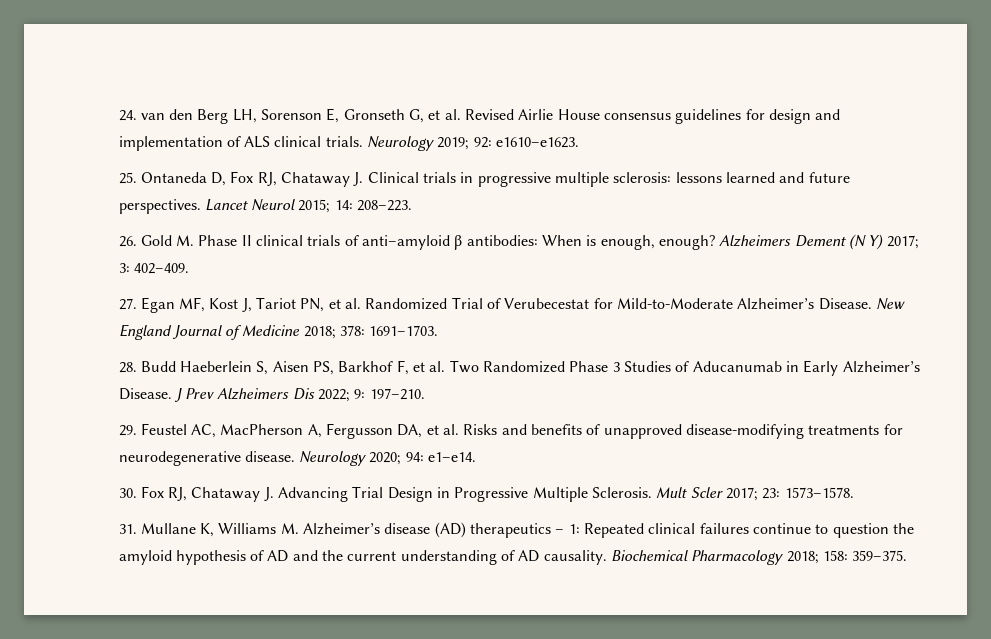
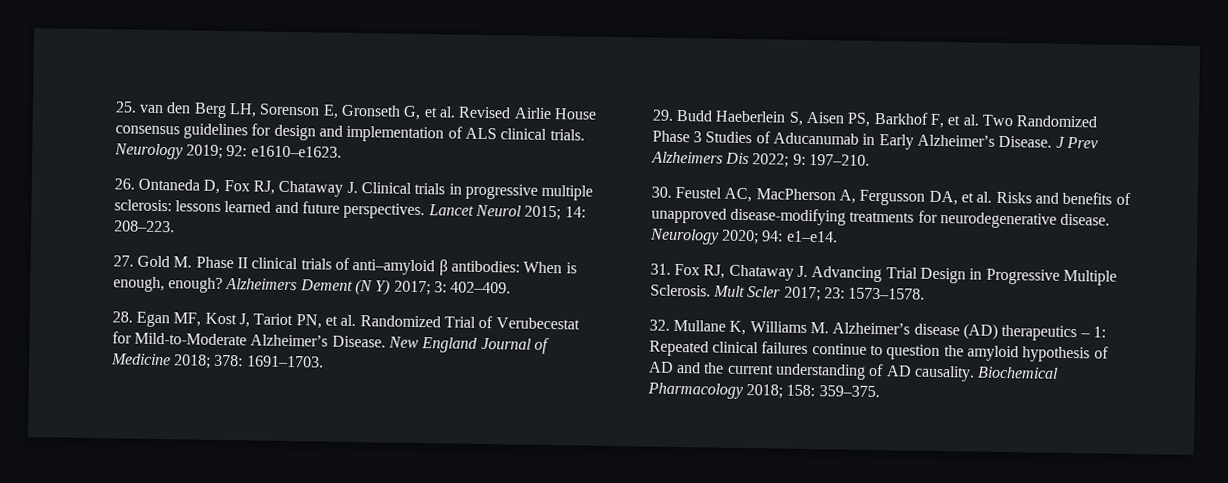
- 24. van den Berg LH, Sorenson E, Gronseth G, et al. Revised Airlie House consensus guidelines for design and implementation of ALS clinical trials.
+ 25. van den Berg LH, Sorenson E, Gronseth G, et al. Revised Airlie House consensus guidelines for design and implementation of ALS clinical trials.
- 25. Ontaneda D, Fox RJ, Chataway J. Clinical trials in progressive multiple sclerosis: lessons learned and future perspectives.
+ 26. Ontaneda D, Fox RJ, Chataway J. Clinical trials in progressive multiple sclerosis: lessons learned and future perspectives.
- 26. Gold M. Phase II clinical trials of anti–amyloid β antibodies: When is enough, enough?
+ 27. Gold M. Phase II clinical trials of anti–amyloid β antibodies: When is enough, enough?
- 27. Egan MF, Kost J, Tariot PN, et al. Randomized Trial of Verubecestat for Mild-to-Moderate Alzheimer’s Disease.
+ 28. Egan MF, Kost J, Tariot PN, et al. Randomized Trial of Verubecestat for Mild-to-Moderate Alzheimer’s Disease.
- 28. Budd Haeberlein S, Aisen PS, Barkhof F, et al. Two Randomized Phase 3 Studies of Aducanumab in Early Alzheimer’s Disease.
+ 29. Budd Haeberlein S, Aisen PS, Barkhof F, et al. Two Randomized Phase 3 Studies of Aducanumab in Early Alzheimer’s Disease.
- 29. Feustel AC, MacPherson A, Fergusson DA, et al. Risks and benefits of unapproved disease-modifying treatments for neurodegenerative disease.
+ 30. Feustel AC, MacPherson A, Fergusson DA, et al. Risks and benefits of unapproved disease-modifying treatments for neurodegenerative disease.
- 30. Fox RJ, Chataway J. Advancing Trial Design in Progressive Multiple Sclerosis.
+ 31. Fox RJ, Chataway J. Advancing Trial Design in Progressive Multiple Sclerosis.
- 31. Mullane K, Williams M. Alzheimer’s disease (AD) therapeutics – 1: Repeated clinical failures continue to question the amyloid hypothesis of AD and the current understanding of AD causality.
+ 32. Mullane K, Williams M. Alzheimer’s disease (AD) therapeutics – 1: Repeated clinical failures continue to question the amyloid hypothesis of AD and the current understanding of AD causality.

